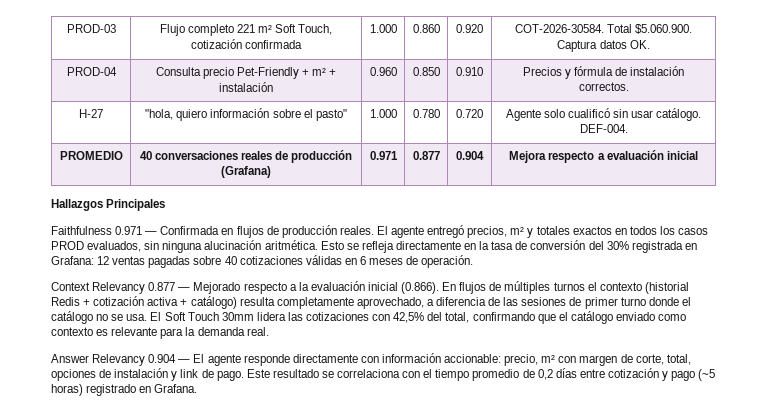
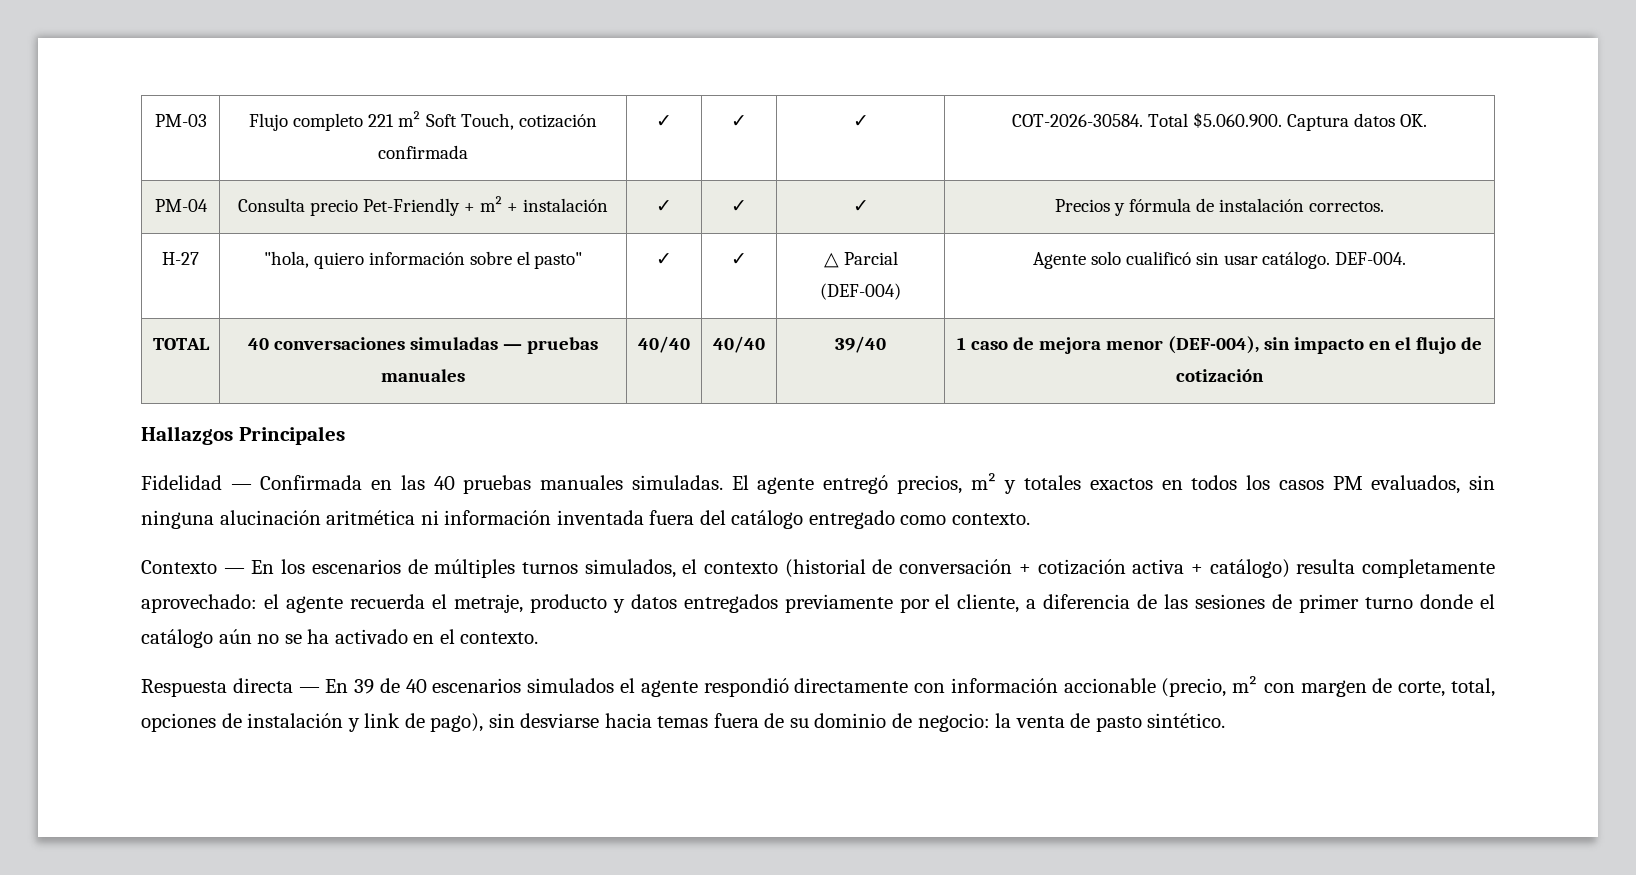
- PROD-03 | Flujo completo 221 m² Soft Touch, cotización confirmada | 1.000 | 0.860 | 0.920 | COT-2026-30584. Total $5.060.900. Captura datos OK.
+ PM-03 | Flujo completo 221 m² Soft Touch, cotización confirmada | ✓ | ✓ | ✓ | COT-2026-30584. Total $5.060.900. Captura datos OK.
- PROD-04 | Consulta precio Pet-Friendly + m² + instalación | 0.960 | 0.850 | 0.910 | Precios y fórmula de instalación correctos.
+ PM-04 | Consulta precio Pet-Friendly + m² + instalación | ✓ | ✓ | ✓ | Precios y fórmula de instalación correctos.
- H-27 | "hola, quiero información sobre el pasto" | 1.000 | 0.780 | 0.720 | Agente solo cualificó sin usar catálogo. DEF-004.
+ H-27 | "hola, quiero información sobre el pasto" | ✓ | ✓ | △ Parcial (DEF-004) | Agente solo cualificó sin usar catálogo. DEF-004.
- PROMEDIO | 40 conversaciones reales de producción (Grafana) | 0.971 | 0.877 | 0.904 | Mejora respecto a evaluación inicial
+ TOTAL | 40 conversaciones simuladas — pruebas manuales | 40/40 | 40/40 | 39/40 | 1 caso de mejora menor (DEF-004), sin impacto en el flujo de cotización
- Faithfulness 0.971 — Confirmada en flujos de producción reales.
+ Fidelidad — Confirmada en las 40 pruebas manuales simuladas.
- El agente entregó precios, m² y totales exactos en todos los casos PROD evaluados, sin ninguna alucinación aritmética. Esto se refleja directamente en la tasa de conversión del 30% registrada en Grafana: 12 ventas pagadas sobre 40 cotizaciones válidas en 6 meses de operación.
- Context Relevancy 0.877 — Mejorado respecto a la evaluación inicial (0.866). En flujos de múltiples turnos el contexto (historial Redis + cotización activa + catálogo) resulta completamente aprovechado, a diferencia de las sesiones de primer turno donde el catálogo no se usa. El Soft Touch 30mm lidera las cotizaciones con 42,5% del total, confirmando que el catálogo enviado como contexto es relevante para la demanda real.
- Answer Relevancy 0.904 — El agente responde directamente con información accionable: precio, m² con margen de corte, total, opciones de instalación y link de pago. Este resultado se correlaciona con el tiempo promedio de 0,2 días entre cotización y pago (~5 horas) registrado en Grafana.
+ El agente entregó precios, m² y totales exactos en todos los casos PM evaluados, sin ninguna alucinación aritmética ni información inventada fuera del catálogo entregado como contexto.
+ Contexto — En los escenarios de múltiples turnos simulados, el contexto (historial de conversación + cotización activa + catálogo) resulta completamente aprovechado: el agente recuerda el metraje, producto y datos entregados previamente por el cliente, a diferencia de las sesiones de primer turno donde el catálogo aún no se ha activado en el contexto.
+ Respuesta directa — En 39 de 40 escenarios simulados el agente respondió directamente con información accionable (precio, m² con margen de corte, total, opciones de instalación y link de pago), sin desviarse hacia temas fuera de su dominio de negocio: la venta de pasto sintético.

